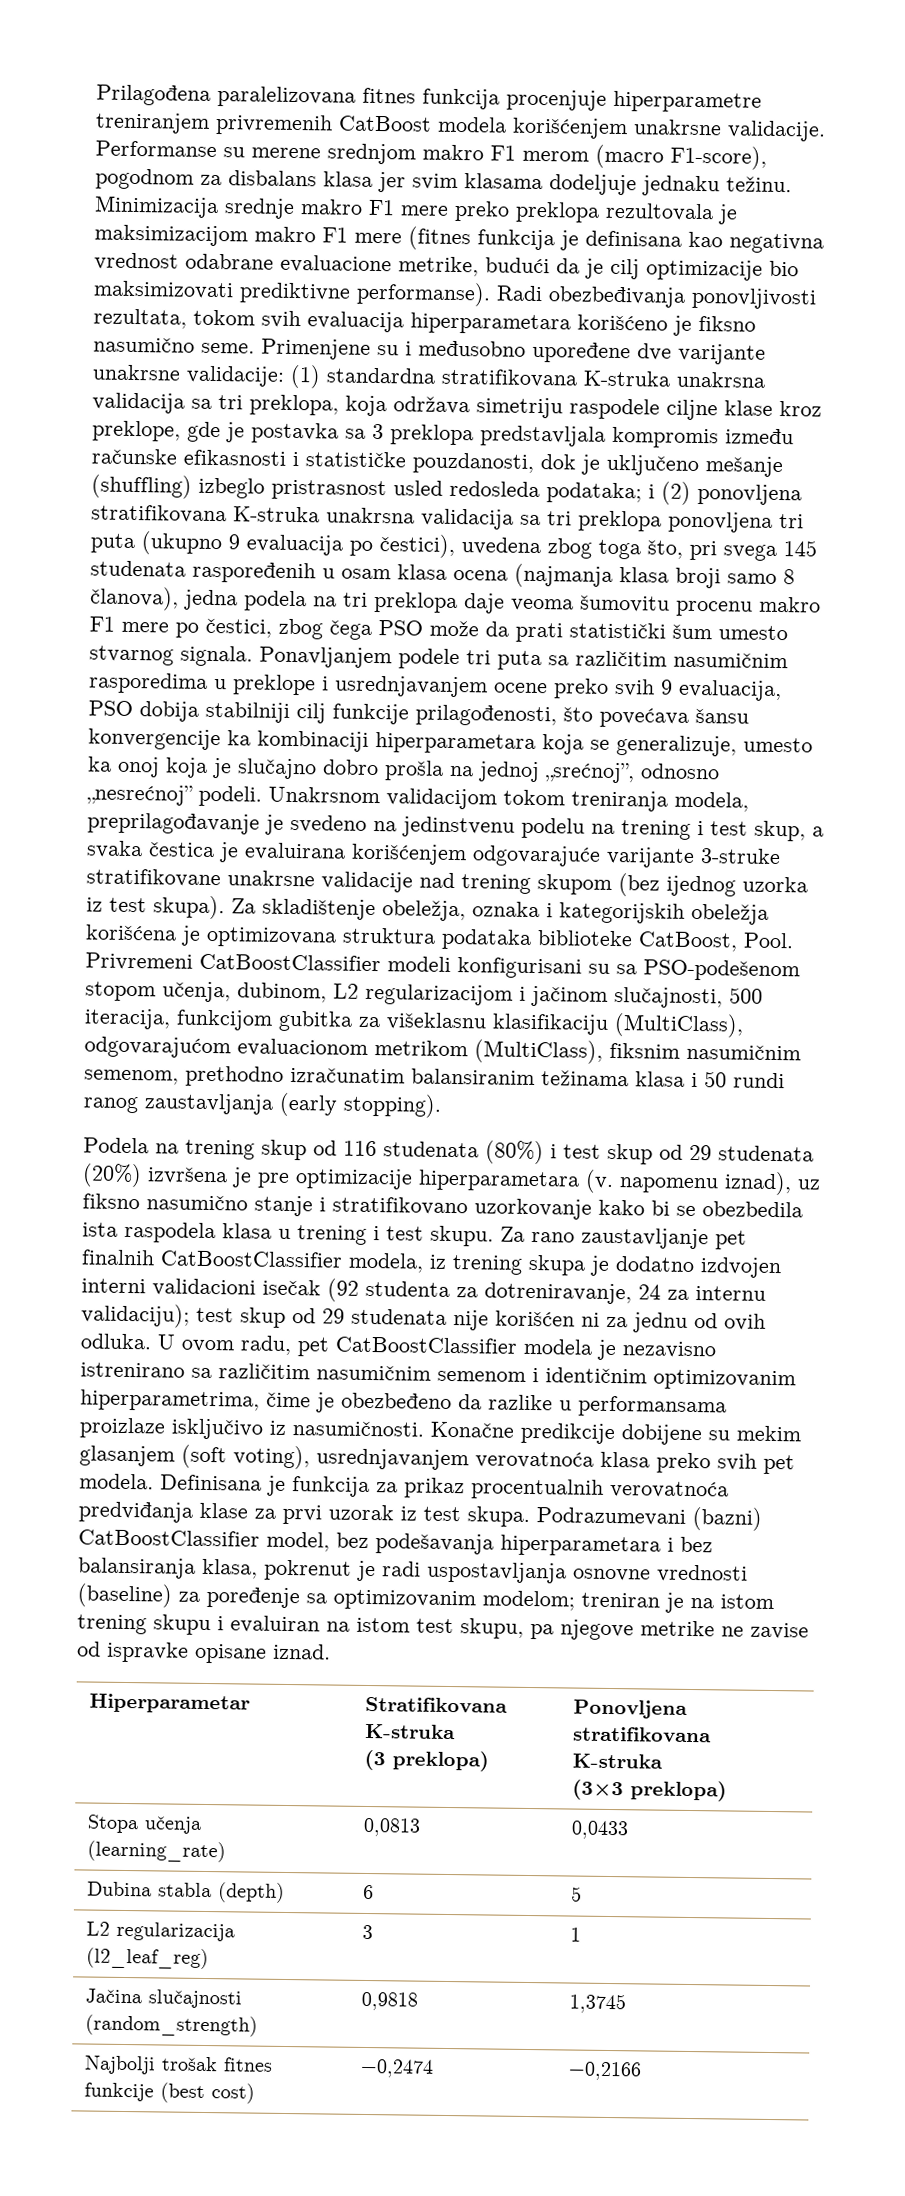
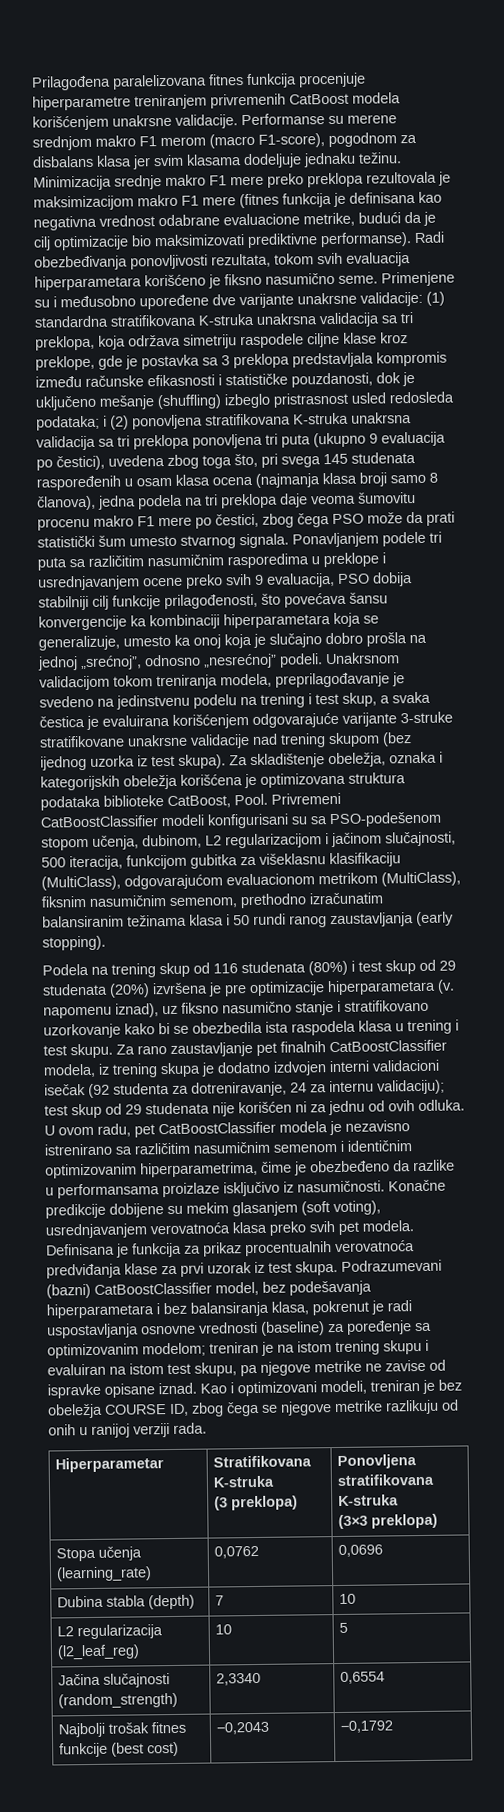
+ Kao i optimizovani modeli, treniran je bez obeležja COURSE ID, zbog čega se njegove metrike razlikuju od onih u ranijoj verziji rada.
- Stopa učenja (learning_rate) | 0,0813 | 0,0433
+ Stopa učenja (learning_rate) | 0,0762 | 0,0696
- Dubina stabla (depth) | 6 | 5
+ Dubina stabla (depth) | 7 | 10
- L2 regularizacija (l2_leaf_reg) | 3 | 1
+ L2 regularizacija (l2_leaf_reg) | 10 | 5
- Jačina slučajnosti (random_strength) | 0,9818 | 1,3745
+ Jačina slučajnosti (random_strength) | 2,3340 | 0,6554
- Najbolji trošak fitnes funkcije (best cost) | −0,2474 | −0,2166
+ Najbolji trošak fitnes funkcije (best cost) | −0,2043 | −0,1792

